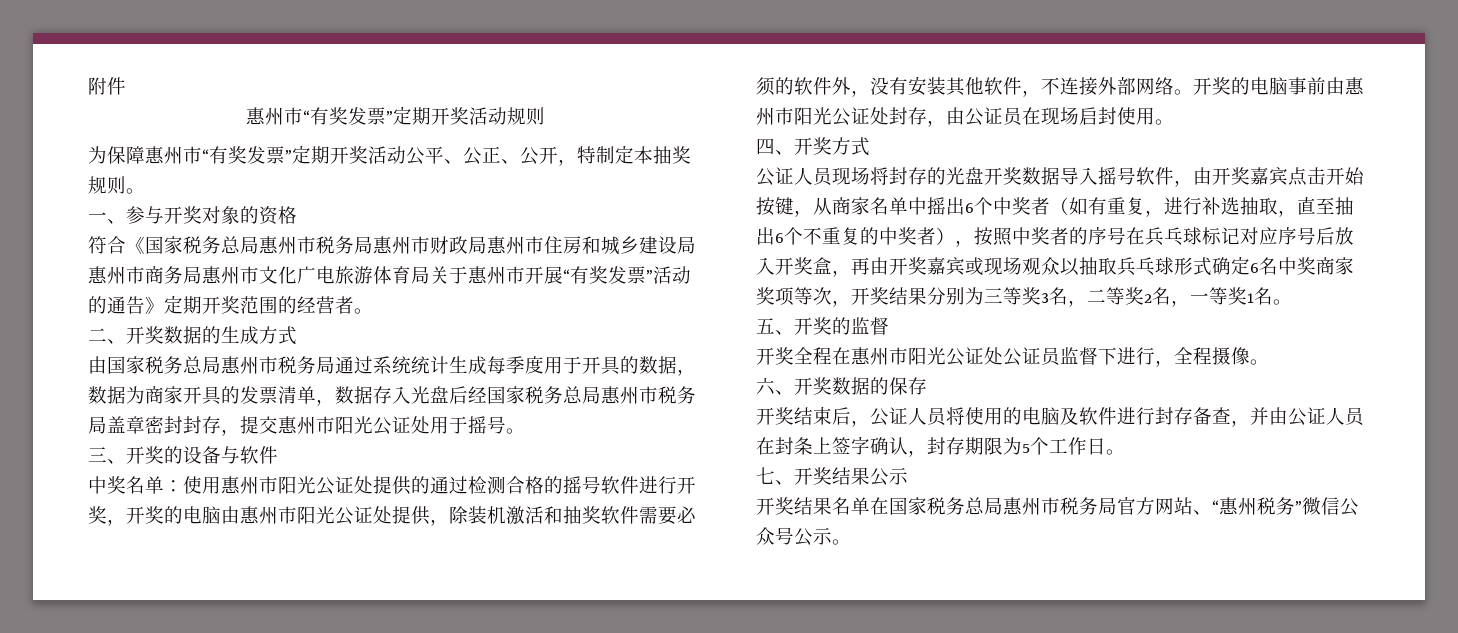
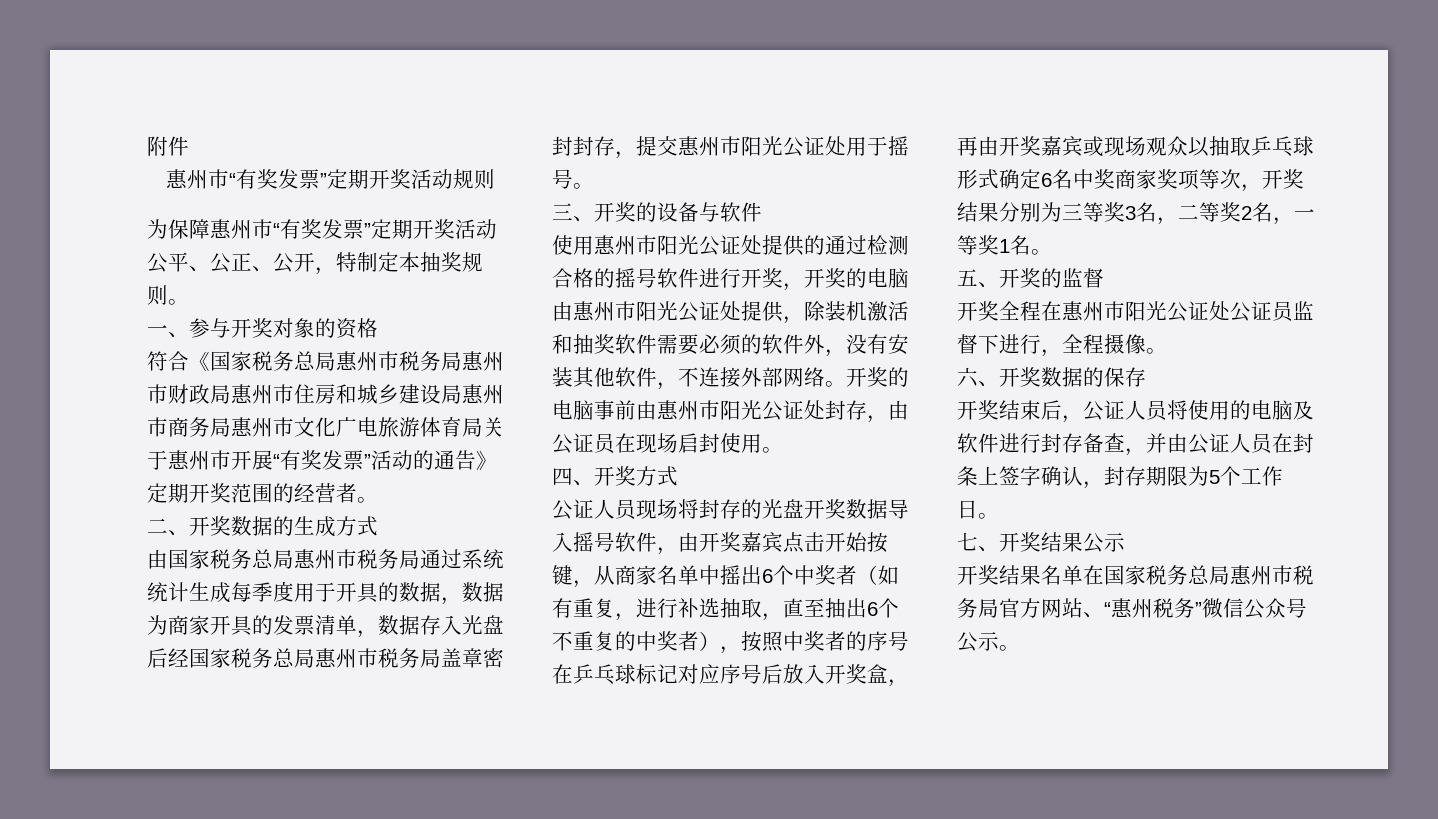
- 中奖名单：使用惠州市阳光公证处提供的通过检测合格的摇号软件进行开奖，开奖的电脑由惠州市阳光公证处提供，除装机激活和抽奖软件需要必须的软件外，没有安装其他软件，不连接外部网络。
+ 使用惠州市阳光公证处提供的通过检测合格的摇号软件进行开奖，开奖的电脑由惠州市阳光公证处提供，除装机激活和抽奖软件需要必须的软件外，没有安装其他软件，不连接外部网络。
- 公证人员现场将封存的光盘开奖数据导入摇号软件，由开奖嘉宾点击开始按键，从商家名单中摇出6个中奖者（如有重复，进行补选抽取，直至抽出6个不重复的中奖者），按照中奖者的序号在兵乓球标记对应序号后放入开奖盒，再由开奖嘉宾或现场观众以抽取兵乓球形式确定6名中奖商家奖项等次，开奖结果分别为三等奖3名，二等奖2名，一等奖1名。
+ 公证人员现场将封存的光盘开奖数据导入摇号软件，由开奖嘉宾点击开始按键，从商家名单中摇出6个中奖者（如有重复，进行补选抽取，直至抽出6个不重复的中奖者），按照中奖者的序号在乒乓球标记对应序号后放入开奖盒，再由开奖嘉宾或现场观众以抽取乒乓球形式确定6名中奖商家奖项等次，开奖结果分别为三等奖3名，二等奖2名，一等奖1名。

